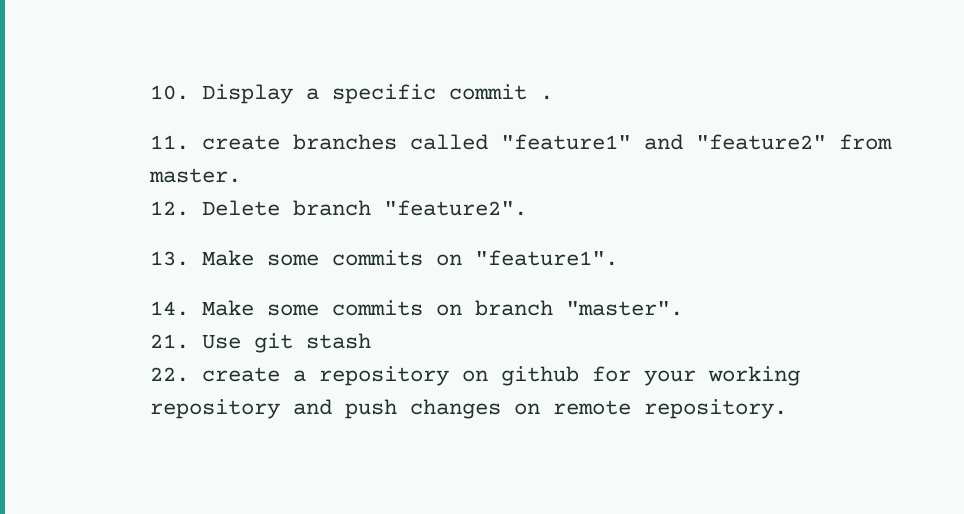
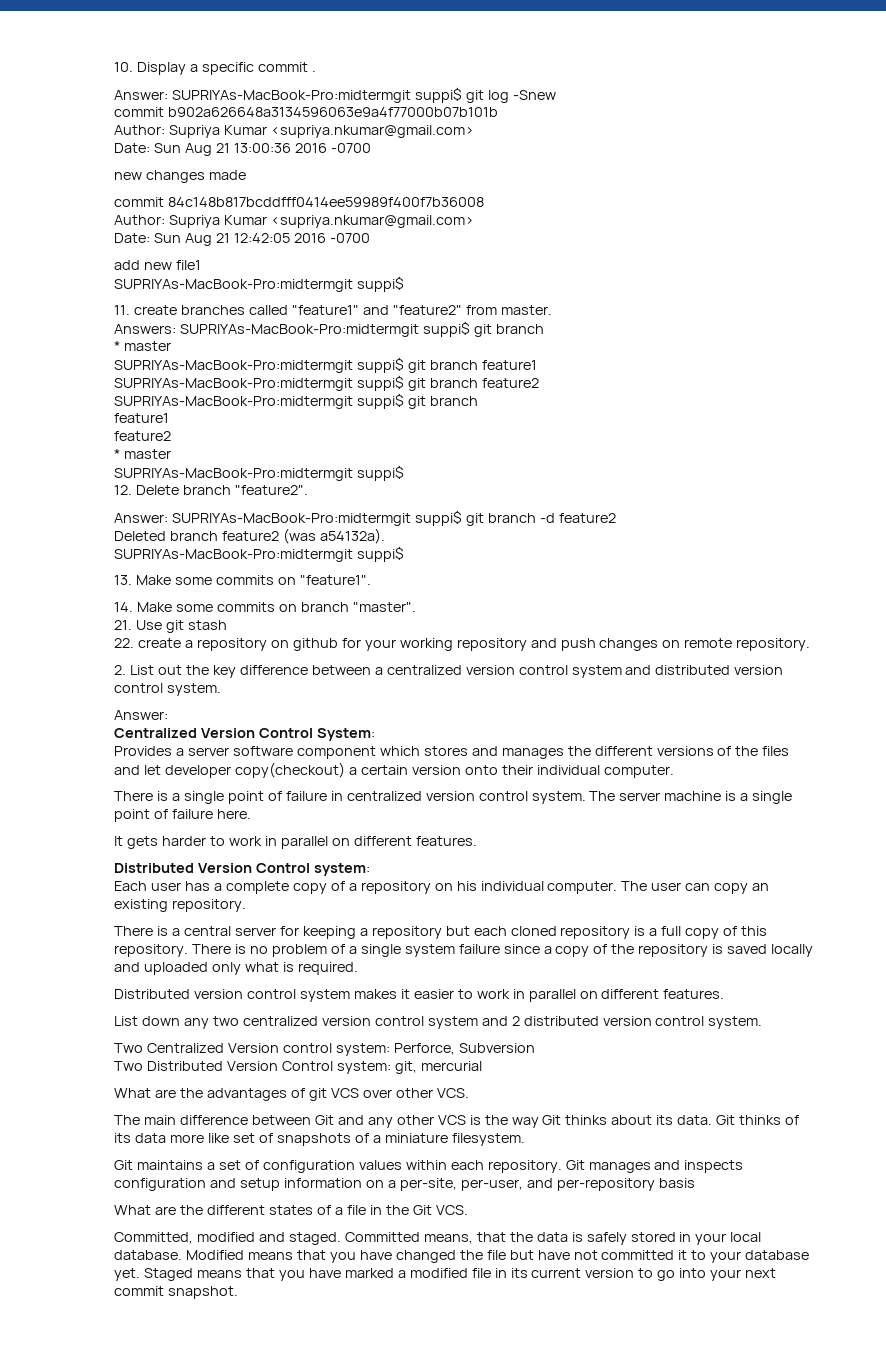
+ Answer: SUPRIYAs-MacBook-Pro:midtermgit suppi$ git log -Snew
+ commit b902a626648a3134596063e9a4f77000b07b101b
+ Author: Supriya Kumar <supriya.nkumar@gmail.com>
+ Date: Sun Aug 21 13:00:36 2016 -0700
+ new changes made
+ commit 84c148b817bcddfff0414ee59989f400f7b36008
+ Author: Supriya Kumar <supriya.nkumar@gmail.com>
+ Date: Sun Aug 21 12:42:05 2016 -0700
+ add new file1
+ SUPRIYAs-MacBook-Pro:midtermgit suppi$
+ Answers: SUPRIYAs-MacBook-Pro:midtermgit suppi$ git branch
+ * master
+ SUPRIYAs-MacBook-Pro:midtermgit suppi$ git branch feature1
+ SUPRIYAs-MacBook-Pro:midtermgit suppi$ git branch feature2
+ SUPRIYAs-MacBook-Pro:midtermgit suppi$ git branch
+ feature1
+ feature2
+ * master
+ SUPRIYAs-MacBook-Pro:midtermgit suppi$
  12. Delete branch "feature2".
+ Answer: SUPRIYAs-MacBook-Pro:midtermgit suppi$ git branch -d feature2
+ Deleted branch feature2 (was a54132a).
+ SUPRIYAs-MacBook-Pro:midtermgit suppi$
+ 2. List out the key difference between a centralized version control system and distributed version control system.
+ Answer:
+ Centralized Version Control System:
+ Provides a server software component which stores and manages the different versions of the files and let developer copy(checkout) a certain version onto their individual computer.
+ There is a single point of failure in centralized version control system. The server machine is a single point of failure here.
+ It gets harder to work in parallel on different features.
+ Distributed Version Control system:
+ Each user has a complete copy of a repository on his individual computer. The user can copy an existing repository.
+ There is a central server for keeping a repository but each cloned repository is a full copy of this repository. There is no problem of a single system failure since a copy of the repository is saved locally and uploaded only what is required.
+ Distributed version control system makes it easier to work in parallel on different features.
+ List down any two centralized version control system and 2 distributed version control system.
+ Two Centralized Version control system: Perforce, Subversion
+ Two Distributed Version Control system: git, mercurial
+ What are the advantages of git VCS over other VCS.
+ The main difference between Git and any other VCS is the way Git thinks about its data. Git thinks of its data more like set of snapshots of a miniature filesystem.
+ Git maintains a set of configuration values within each repository. Git manages and inspects configuration and setup information on a per-site, per-user, and per-repository basis
+ What are the different states of a file in the Git VCS.
+ Committed, modified and staged. Committed means, that the data is safely stored in your local database. Modified means that you have changed the file but have not committed it to your database yet. Staged means that you have marked a modified file in its current version to go into your next commit snapshot.

